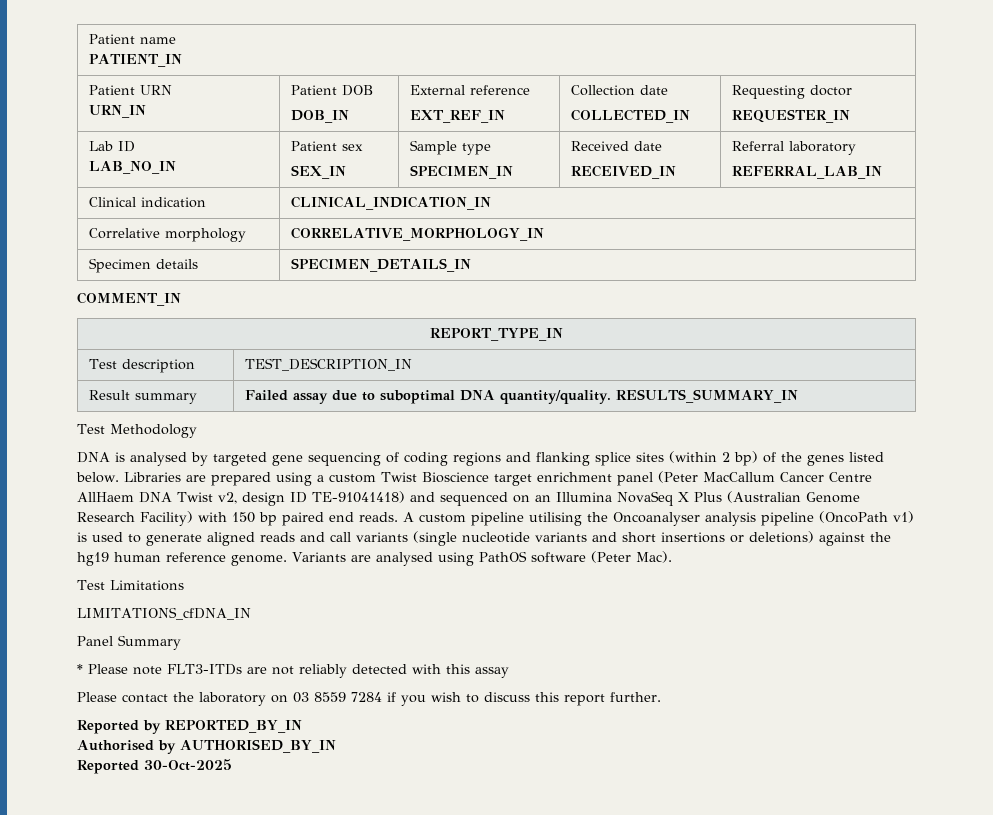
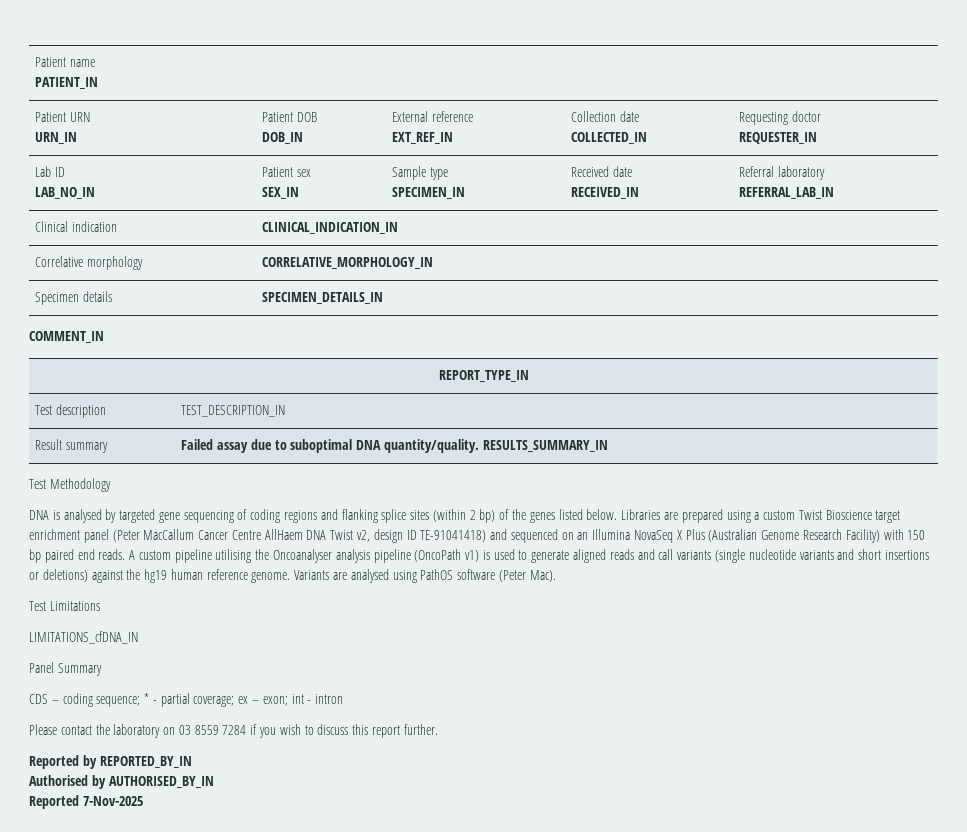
- * Please note FLT3-ITDs are not reliably detected with this assay
+ CDS – coding sequence; * - partial coverage; ex – exon; int - intron
- Reported 30-Oct-2025
+ Reported 7-Nov-2025

